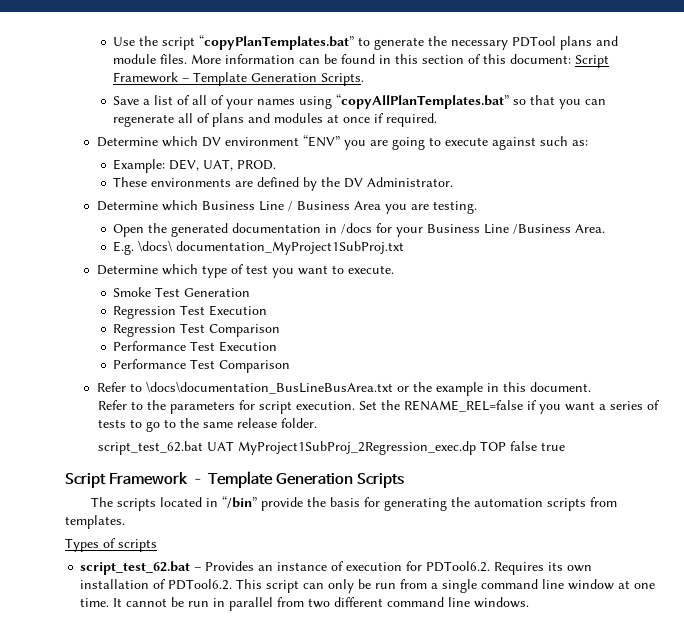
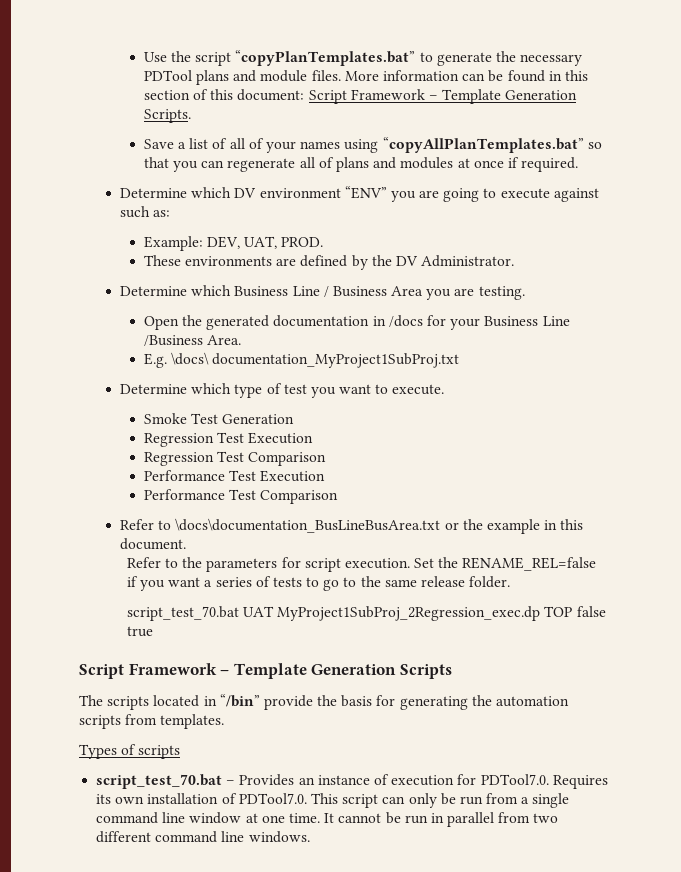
- script_test_62.bat UAT MyProject1SubProj_2Regression_exec.dp TOP false true
+ script_test_70.bat UAT MyProject1SubProj_2Regression_exec.dp TOP false true
- script_test_62.bat – Provides an instance of execution for PDTool6.2. Requires its own installation of PDTool6.2. This script can only be run from a single command line window at one time.
+ script_test_70.bat – Provides an instance of execution for PDTool7.0. Requires its own installation of PDTool7.0. This script can only be run from a single command line window at one time.

